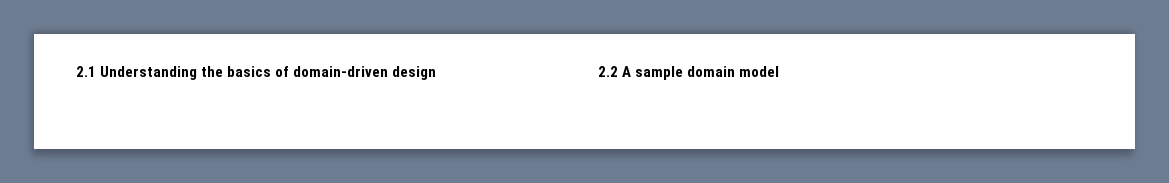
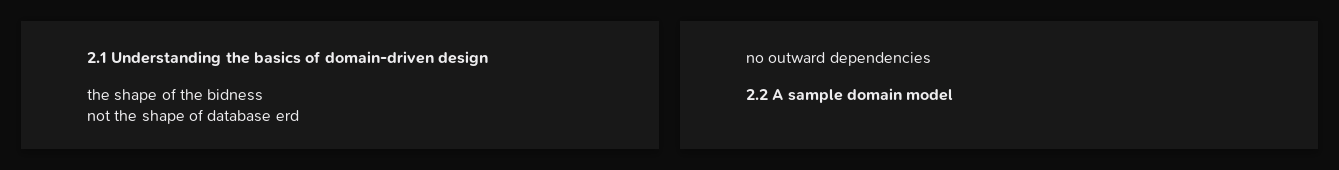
+ the shape of the bidness
+ not the shape of database erd
+ no outward dependencies

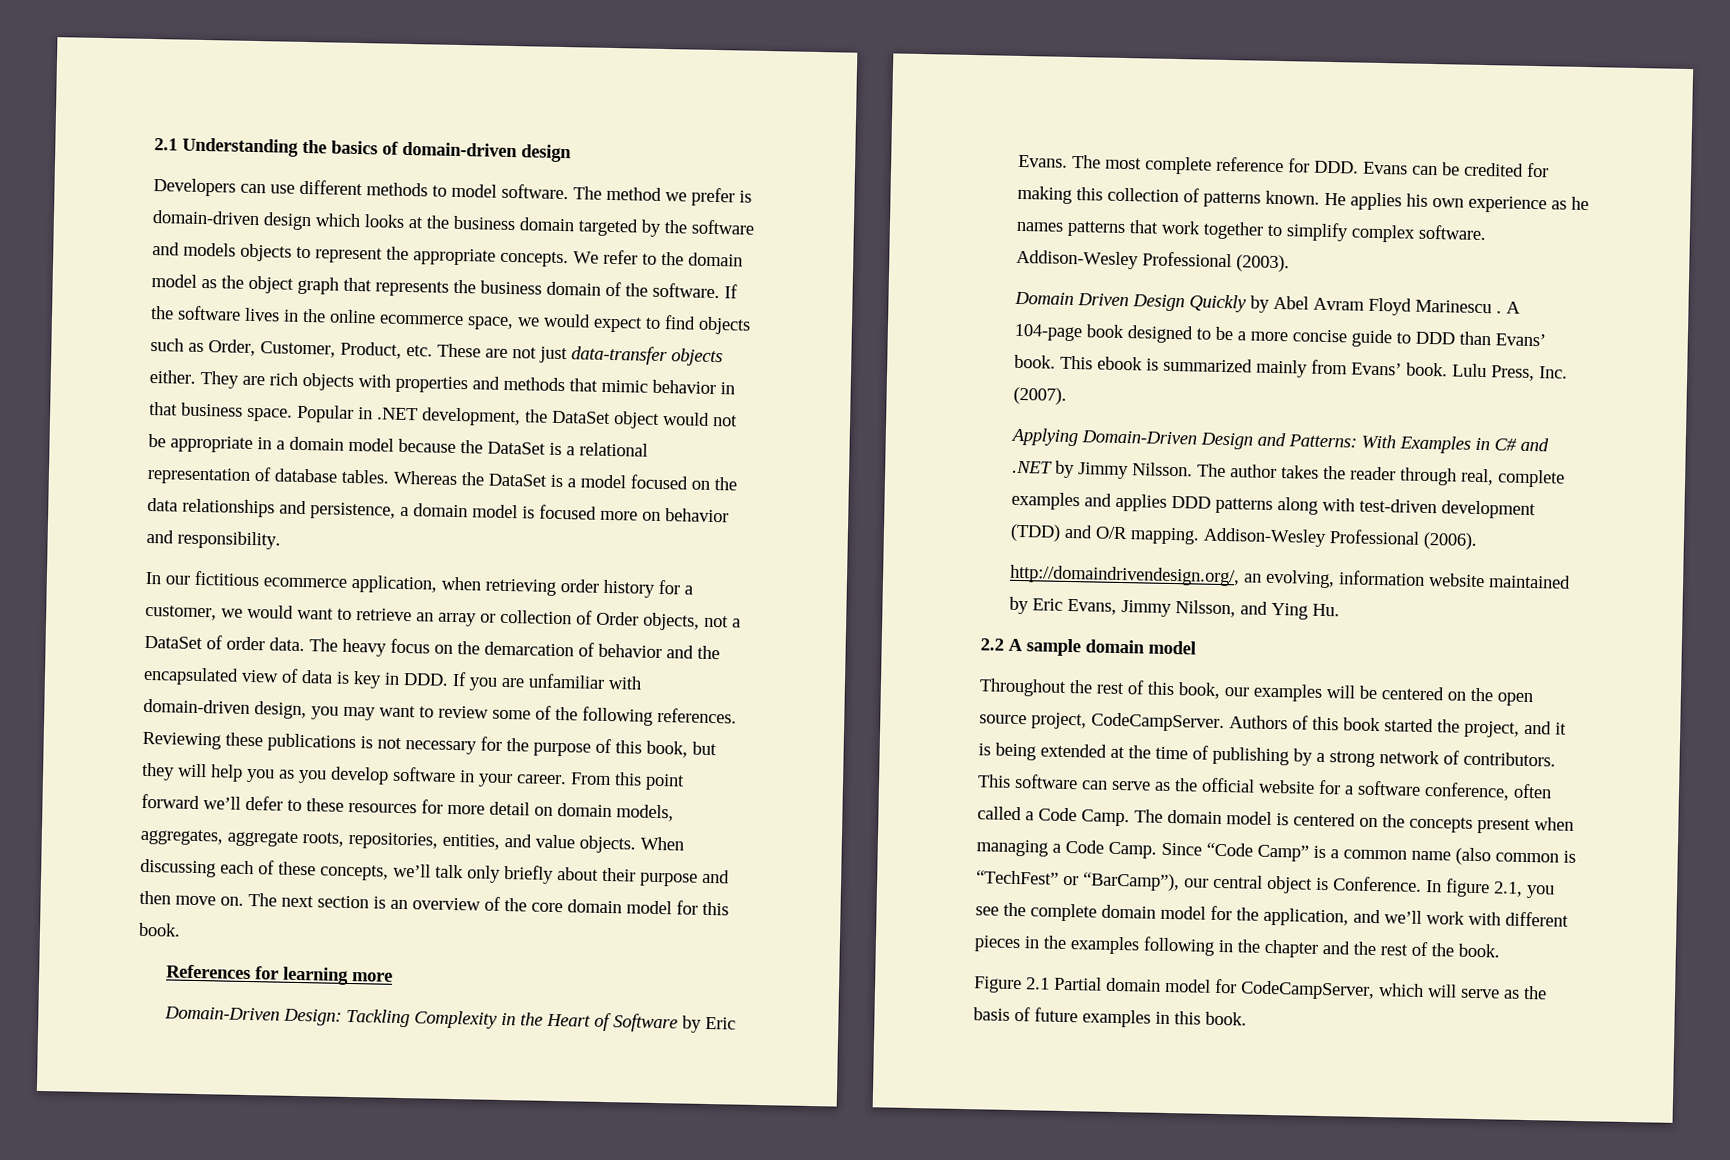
- the shape of the bidness
- not the shape of database erd
- no outward dependencies
+ Developers can use different methods to model software. The method we prefer is domain-driven design which looks at the business domain targeted by the software and models objects to represent the appropriate concepts. We refer to the domain model as the object graph that represents the business domain of the software. If the software lives in the online ecommerce space, we would expect to find objects such as Order, Customer, Product, etc. These are not just data-transfer objects either. They are rich objects with properties and methods that mimic behavior in that business space. Popular in .NET development, the DataSet object would not be appropriate in a domain model because the DataSet is a relational representation of database tables. Whereas the DataSet is a model focused on the data relationships and persistence, a domain model is focused more on behavior and responsibility.
+ In our fictitious ecommerce application, when retrieving order history for a customer, we would want to retrieve an array or collection of Order objects, not a DataSet of order data. The heavy focus on the demarcation of behavior and the encapsulated view of data is key in DDD. If you are unfamiliar with domain-driven design, you may want to review some of the following references. Reviewing these publications is not necessary for the purpose of this book, but they will help you as you develop software in your career. From this point forward we’ll defer to these resources for more detail on domain models, aggregates, aggregate roots, repositories, entities, and value objects. When discussing each of these concepts, we’ll talk only briefly about their purpose and then move on. The next section is an overview of the core domain model for this book.
+ References for learning more
+ Domain-Driven Design: Tackling Complexity in the Heart of Software by Eric Evans. The most complete reference for DDD. Evans can be credited for making this collection of patterns known. He applies his own experience as he names patterns that work together to simplify complex software. Addison-Wesley Professional (2003).
+ Domain Driven Design Quickly by Abel Avram Floyd Marinescu . A 104-page book designed to be a more concise guide to DDD than Evans’ book. This ebook is summarized mainly from Evans’ book. Lulu Press, Inc. (2007).
+ Applying Domain-Driven Design and Patterns: With Examples in C# and .NET by Jimmy Nilsson. The author takes the reader through real, complete examples and applies DDD patterns along with test-driven development (TDD) and O/R mapping. Addison-Wesley Professional (2006).
+ http://domaindrivendesign.org/, an evolving, information website maintained by Eric Evans, Jimmy Nilsson, and Ying Hu.
+ Throughout the rest of this book, our examples will be centered on the open source project, CodeCampServer. Authors of this book started the project, and it is being extended at the time of publishing by a strong network of contributors. This software can serve as the official website for a software conference, often called a Code Camp. The domain model is centered on the concepts present when managing a Code Camp. Since “Code Camp” is a common name (also common is “TechFest” or “BarCamp”), our central object is Conference. In figure 2.1, you see the complete domain model for the application, and we’ll work with different pieces in the examples following in the chapter and the rest of the book.
+ Figure 2.1 Partial domain model for CodeCampServer, which will serve as the basis of future examples in this book.

